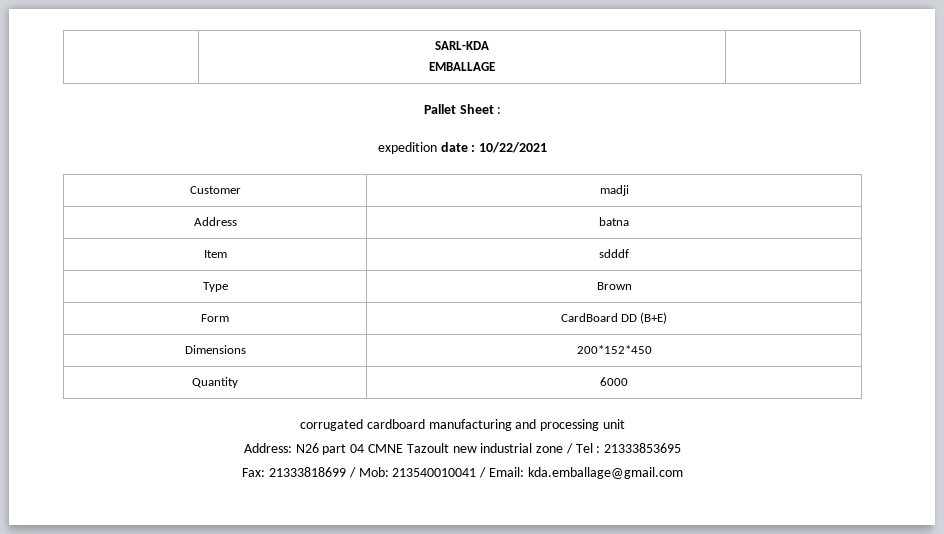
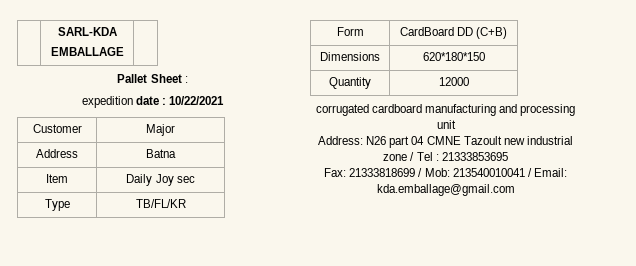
- Customer | madji
+ Customer | Major
- Address | batna
+ Address | Batna
- Item | sdddf
+ Item | Daily Joy sec
- Type | Brown
+ Type | TB/FL/KR
- Form | CardBoard DD (B+E)
+ Form | CardBoard DD (C+B)
- Dimensions | 200*152*450
+ Dimensions | 620*180*150
- Quantity | 6000
+ Quantity | 12000

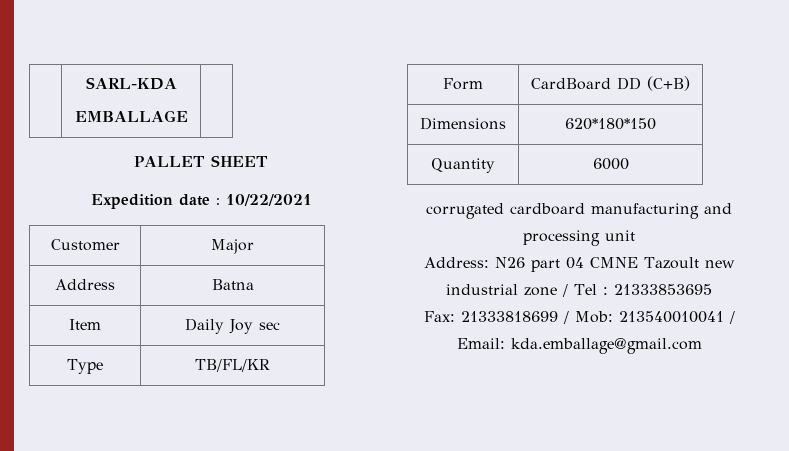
- Pallet Sheet :
- expedition date : 10/22/2021
+ PALLET SHEET
+ Expedition date : 10/22/2021
- Quantity | 12000
+ Quantity | 6000

